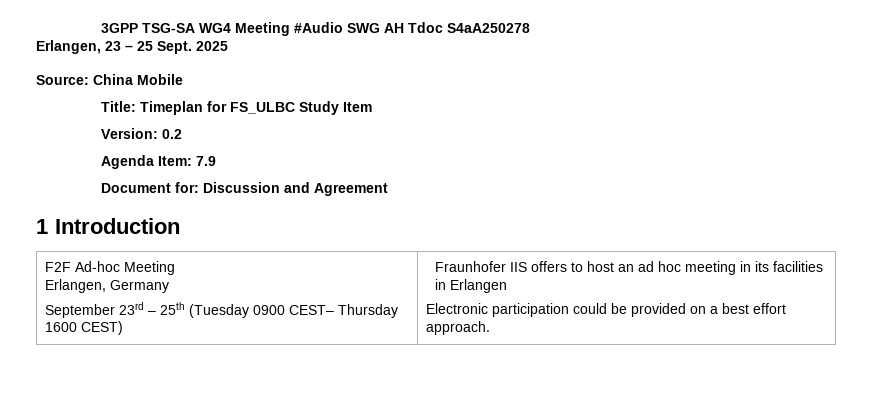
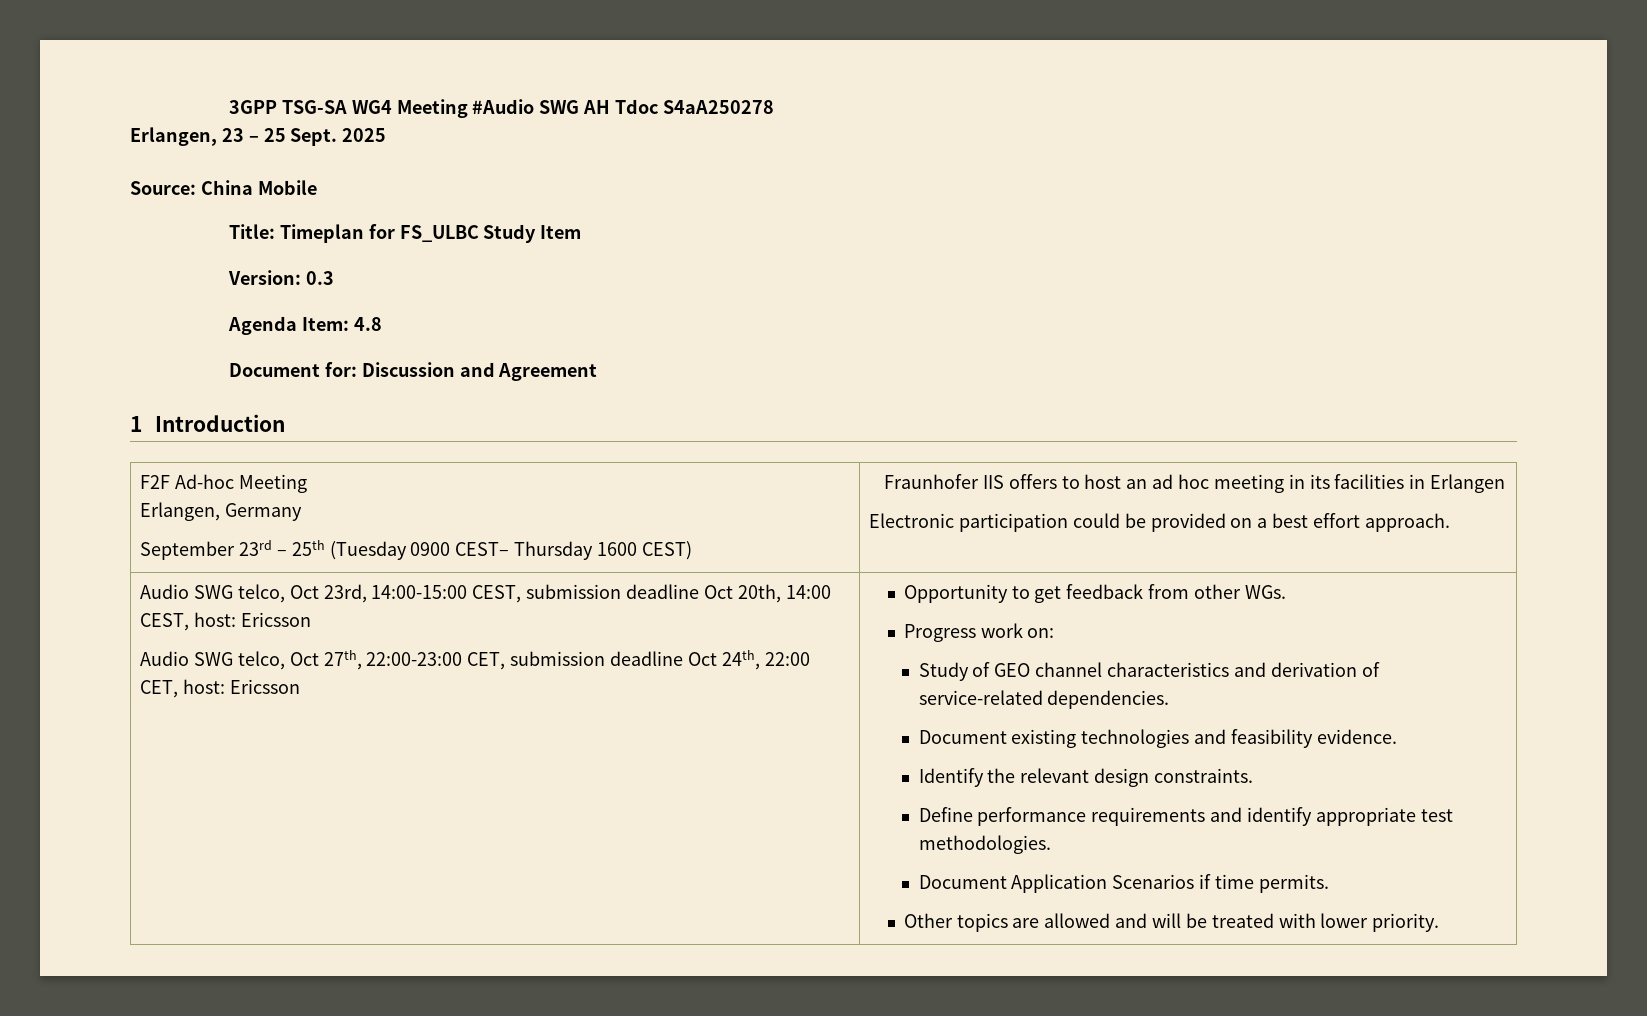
- Version: 0.2
+ Version: 0.3
- Agenda Item: 7.9
+ Agenda Item: 4.8
+ Audio SWG telco, Oct 23rd, 14:00-15:00 CEST, submission deadline Oct 20th, 14:00 CEST, host: Ericsson
+ Audio SWG telco, Oct 27th, 22:00-23:00 CET, submission deadline Oct 24th, 22:00 CET, host: Ericsson | Opportunity to get feedback from other WGs.
+ Progress work on:
+ Study of GEO channel characteristics and derivation of service-related dependencies.
+ Document existing technologies and feasibility evidence.
+ Identify the relevant design constraints.
+ Define performance requirements and identify appropriate test methodologies.
+ Document Application Scenarios if time permits.
+ Other topics are allowed and will be treated with lower priority.

